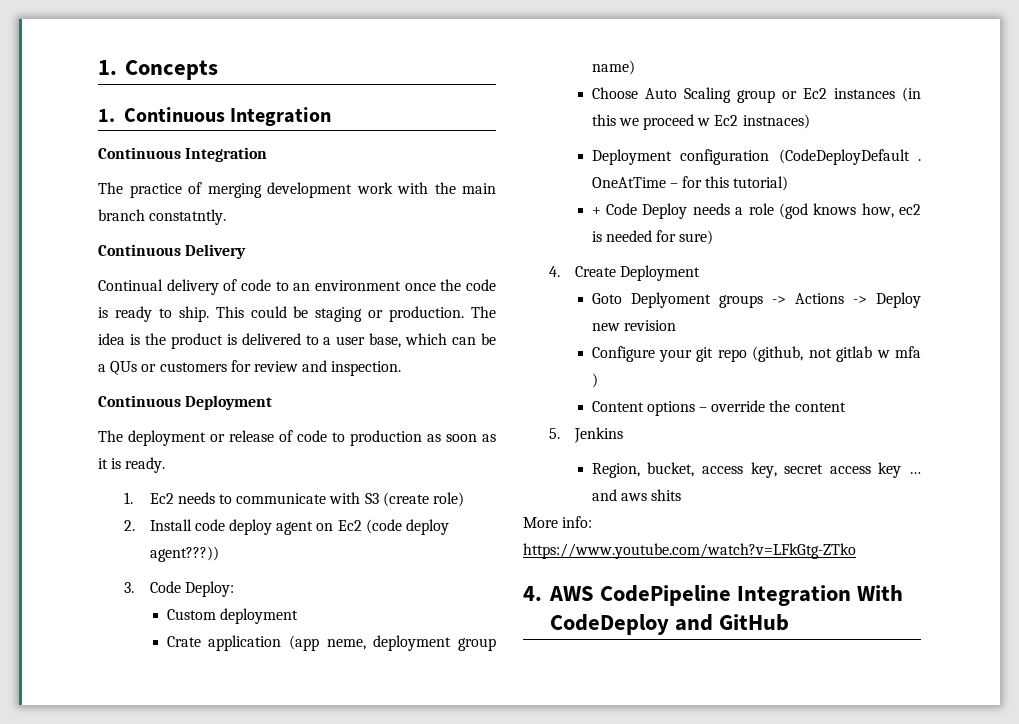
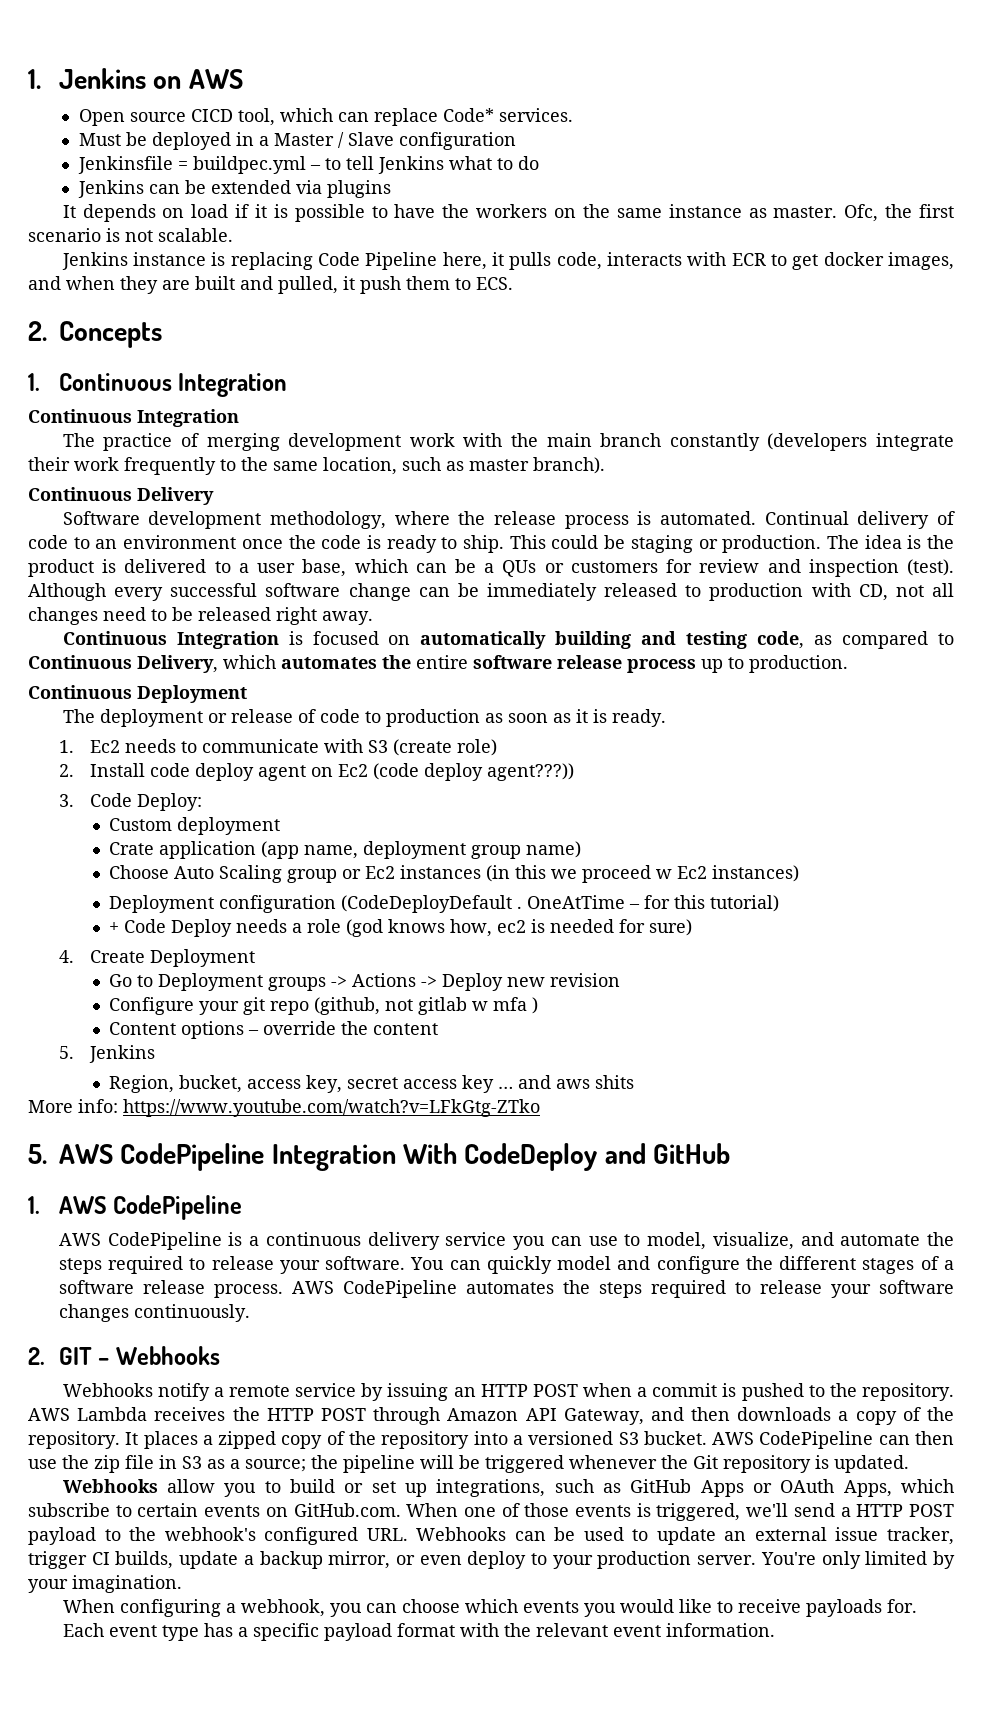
- 1. Concepts
+ 1. Jenkins on AWS
+ Open source CICD tool, which can replace Code* services.
+ Must be deployed in a Master / Slave configuration
+ Jenkinsfile = buildpec.yml – to tell Jenkins what to do
+ Jenkins can be extended via plugins
+ It depends on load if it is possible to have the workers on the same instance as master. Ofc, the first scenario is not scalable.
+ Jenkins instance is replacing Code Pipeline here, it pulls code, interacts with ECR to get docker images, and when they are built and pulled, it push them to ECS.
+ 2. Concepts
- The practice of merging development work with the main branch constatntly.
+ The practice of merging development work with the main branch constantly (developers integrate their work frequently to the same location, such as master branch).
  Continuous Delivery
- Continual delivery of code to an environment once the code is ready to ship.
+ Software development methodology, where the release process is automated. Continual delivery of code to an environment once the code is ready to ship.
- The idea is the product is delivered to a user base, which can be a QUs or customers for review and inspection.
+ The idea is the product is delivered to a user base, which can be a QUs or customers for review and inspection (test). Although every successful software change can be immediately released to production with CD, not all changes need to be released right away.
+ Continuous Integration is focused on automatically building and testing code, as compared to Continuous Delivery, which automates the entire software release process up to production.
- Crate application (app neme, deployment group name)
+ Crate application (app name, deployment group name)
- Choose Auto Scaling group or Ec2 instances (in this we proceed w Ec2 instnaces)
+ Choose Auto Scaling group or Ec2 instances (in this we proceed w Ec2 instances)
- Goto Deplyoment groups -> Actions -> Deploy new revision
+ Go to Deployment groups -> Actions -> Deploy new revision
- 4. AWS CodePipeline Integration With CodeDeploy and GitHub
+ 5. AWS CodePipeline Integration With CodeDeploy and GitHub
+ 1. AWS CodePipeline
+ AWS CodePipeline is a continuous delivery service you can use to model, visualize, and automate the steps required to release your software. You can quickly model and configure the different stages of a software release process. AWS CodePipeline automates the steps required to release your software changes continuously.
+ 2. GIT – Webhooks
+ Webhooks notify a remote service by issuing an HTTP POST when a commit is pushed to the repository. AWS Lambda receives the HTTP POST through Amazon API Gateway, and then downloads a copy of the repository. It places a zipped copy of the repository into a versioned S3 bucket. AWS CodePipeline can then use the zip file in S3 as a source; the pipeline will be triggered whenever the Git repository is updated.
+ Webhooks allow you to build or set up integrations, such as GitHub Apps or OAuth Apps, which subscribe to certain events on GitHub.com. When one of those events is triggered, we'll send a HTTP POST payload to the webhook's configured URL. Webhooks can be used to update an external issue tracker, trigger CI builds, update a backup mirror, or even deploy to your production server. You're only limited by your imagination.
+ When configuring a webhook, you can choose which events you would like to receive payloads for.
+ Each event type has a specific payload format with the relevant event information.

